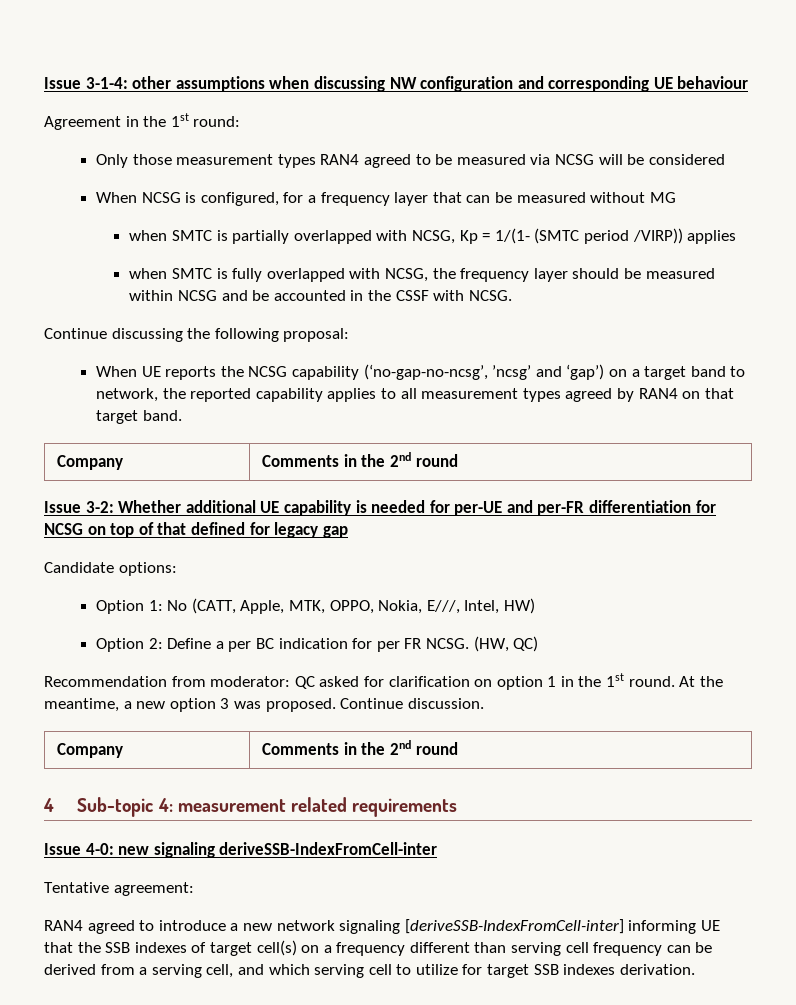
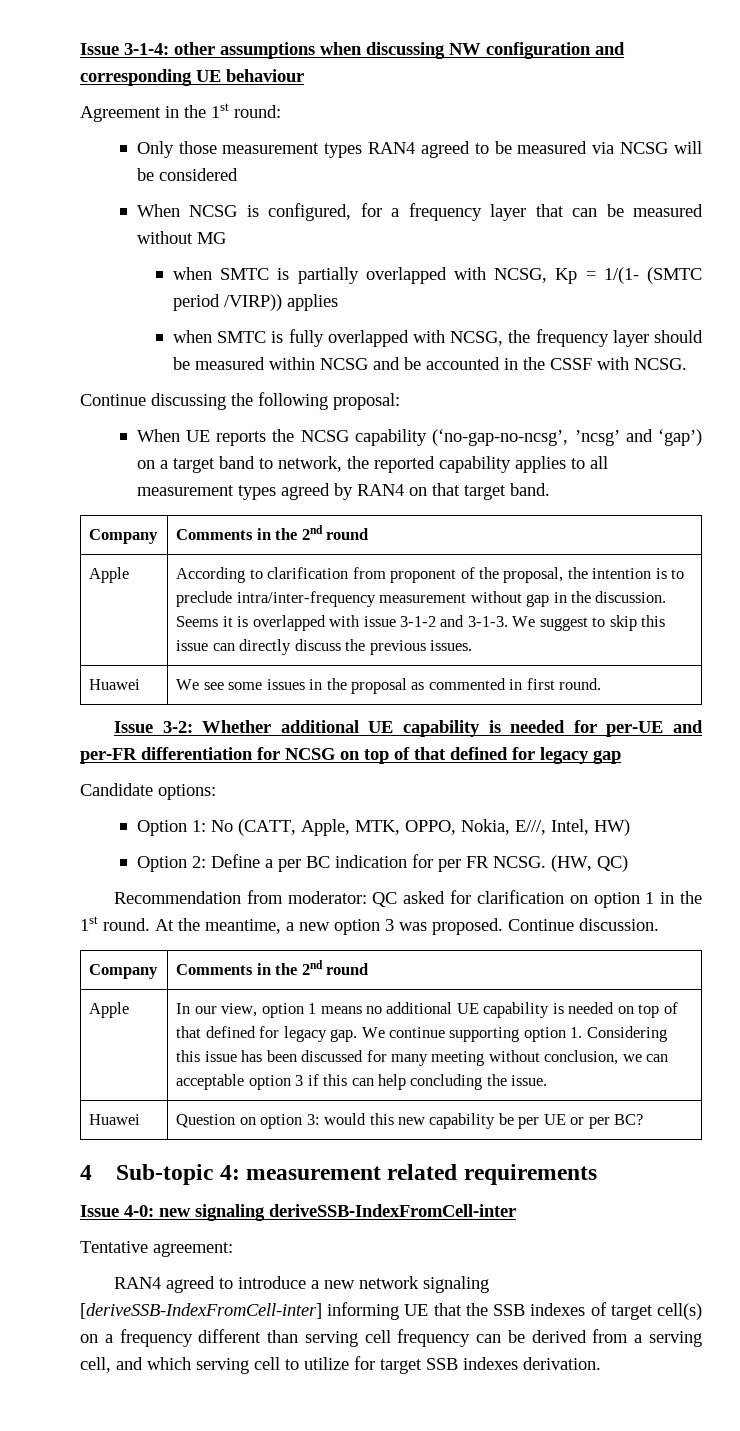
+ Apple | According to clarification from proponent of the proposal, the intention is to preclude intra/inter-frequency measurement without gap in the discussion. Seems it is overlapped with issue 3-1-2 and 3-1-3. We suggest to skip this issue can directly discuss the previous issues.
+ Huawei | We see some issues in the proposal as commented in first round.
+ Apple | In our view, option 1 means no additional UE capability is needed on top of that defined for legacy gap. We continue supporting option 1. Considering this issue has been discussed for many meeting without conclusion, we can acceptable option 3 if this can help concluding the issue.
+ Huawei | Question on option 3: would this new capability be per UE or per BC?

